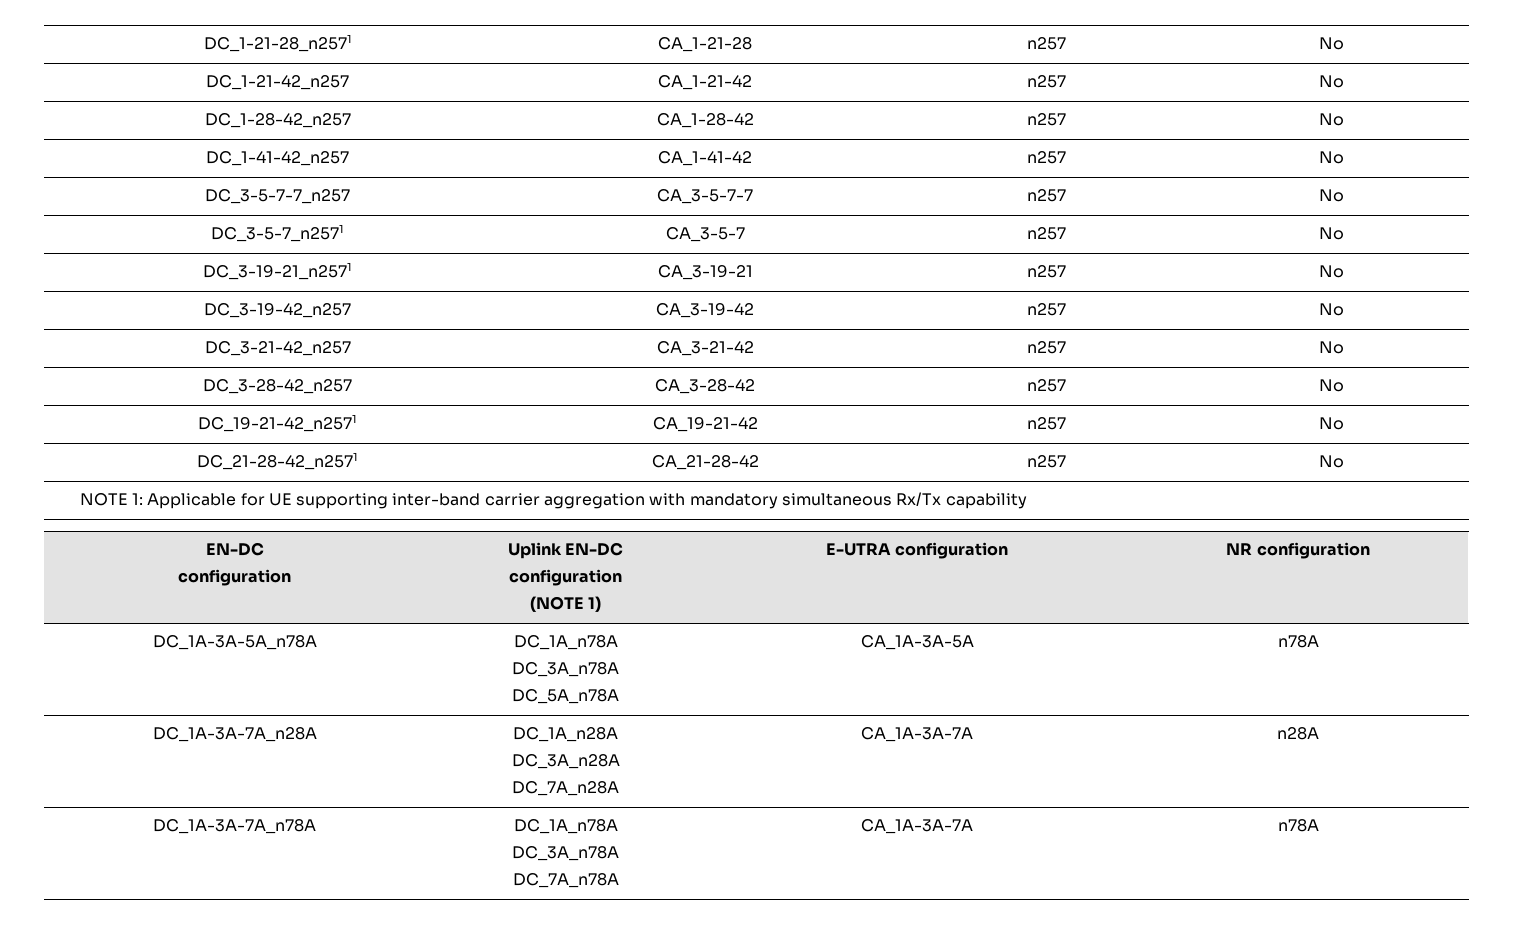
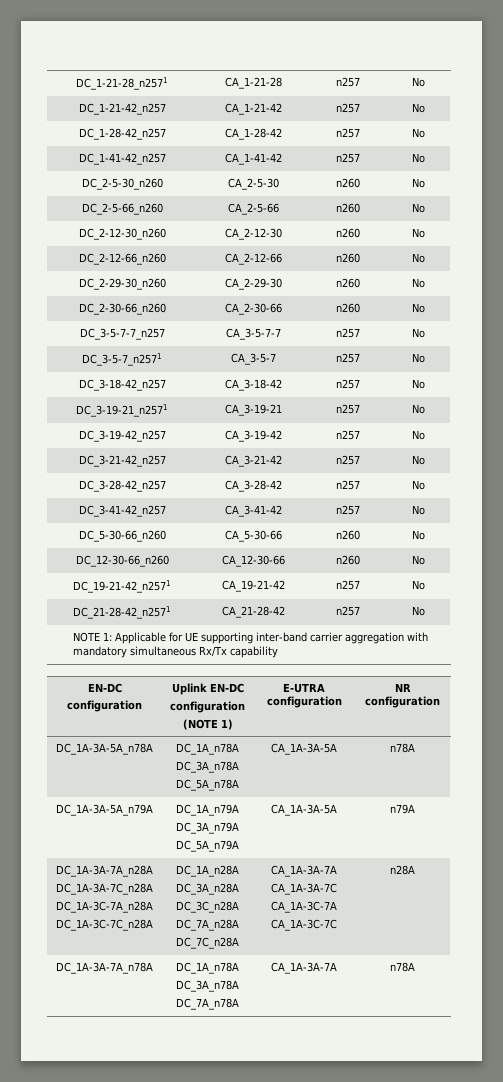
+ DC_2-5-30_n260 | CA_2-5-30 | n260 | No
+ DC_2-5-66_n260 | CA_2-5-66 | n260 | No
+ DC_2-12-30_n260 | CA_2-12-30 | n260 | No
+ DC_2-12-66_n260 | CA_2-12-66 | n260 | No
+ DC_2-29-30_n260 | CA_2-29-30 | n260 | No
+ DC_2-30-66_n260 | CA_2-30-66 | n260 | No
+ DC_3-18-42_n257 | CA_3-18-42 | n257 | No
+ DC_3-41-42_n257 | CA_3-41-42 | n257 | No
+ DC_5-30-66_n260 | CA_5-30-66 | n260 | No
+ DC_12-30-66_n260 | CA_12-30-66 | n260 | No
- DC_1A-3A-7A_n28A | DC_1A_n28A
+ DC_1A-3A-5A_n79A | DC_1A_n79A
+ DC_3A_n79A
+ DC_5A_n79A | CA_1A-3A-5A | n79A
+ DC_1A-3A-7A_n28A
+ DC_1A-3A-7C_n28A
+ DC_1A-3C-7A_n28A
+ DC_1A-3C-7C_n28A | DC_1A_n28A
  DC_3A_n28A
- DC_7A_n28A | CA_1A-3A-7A | n28A
+ DC_3C_n28A
+ DC_7A_n28A
+ DC_7C_n28A | CA_1A-3A-7A
+ CA_1A-3A-7C
+ CA_1A-3C-7A
+ CA_1A-3C-7C | n28A

